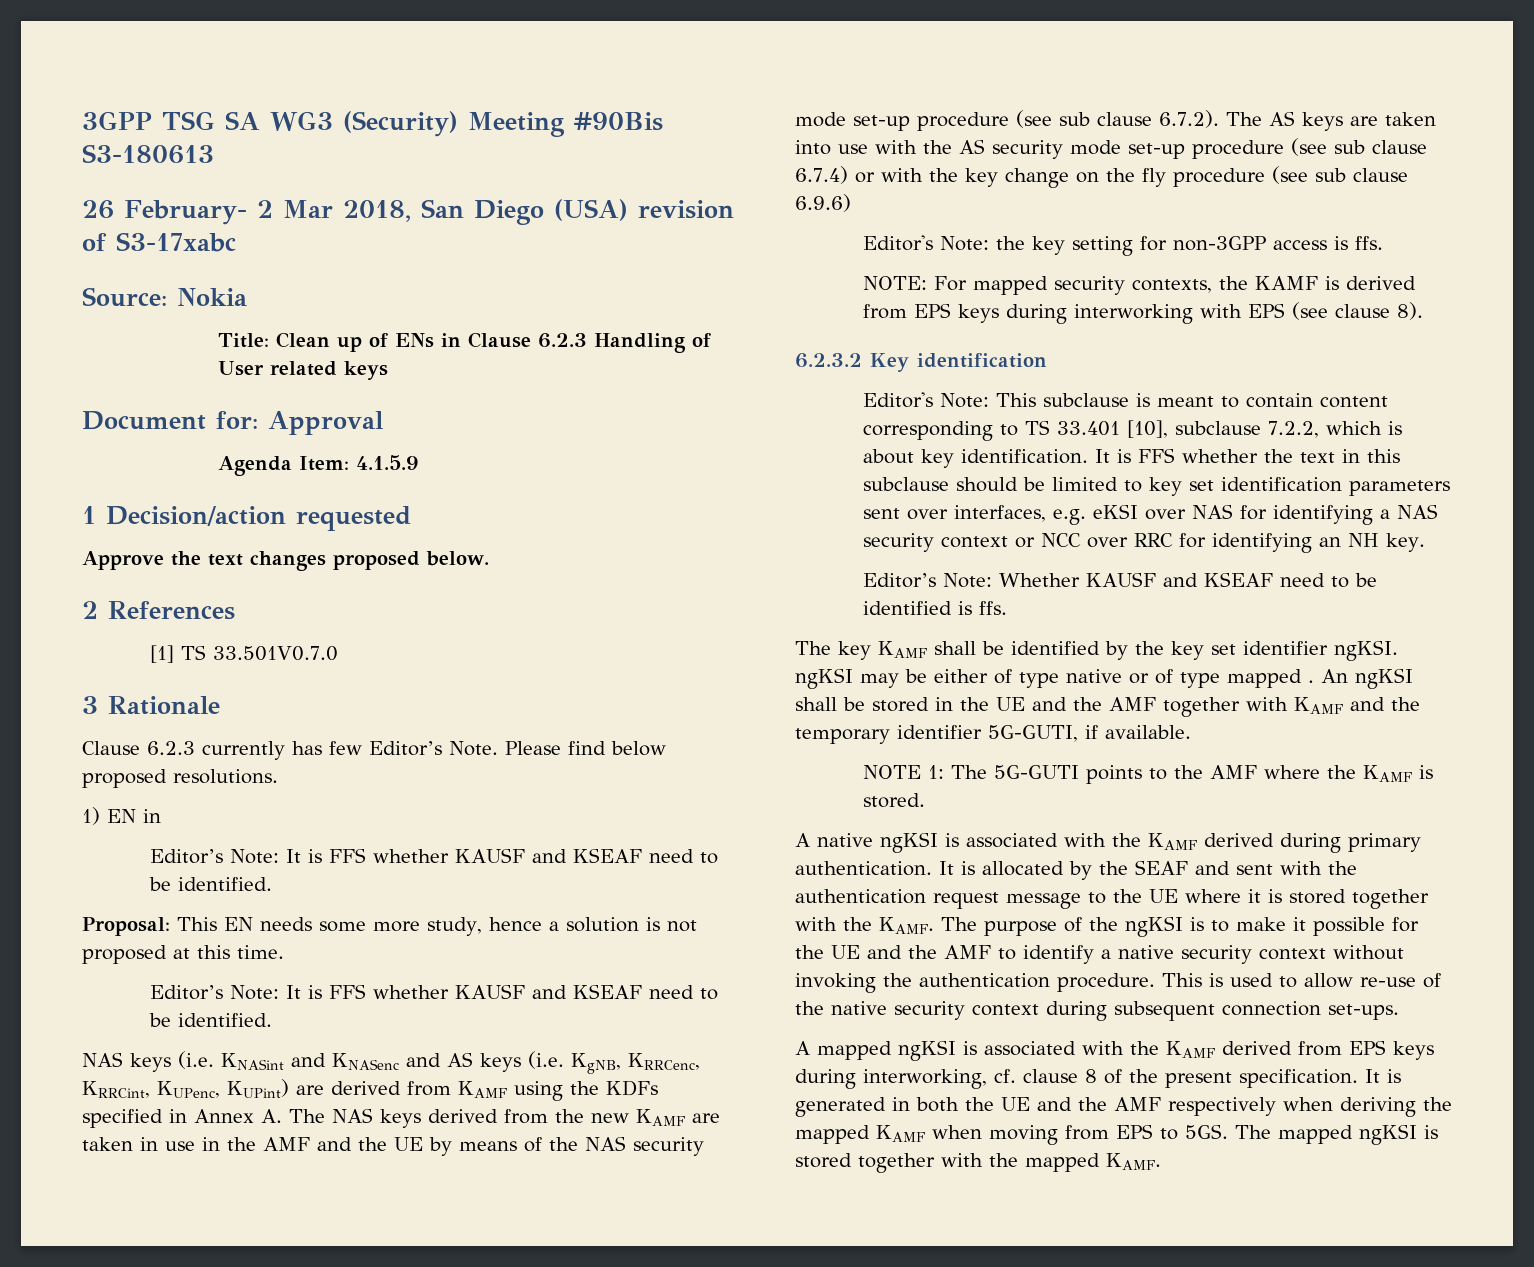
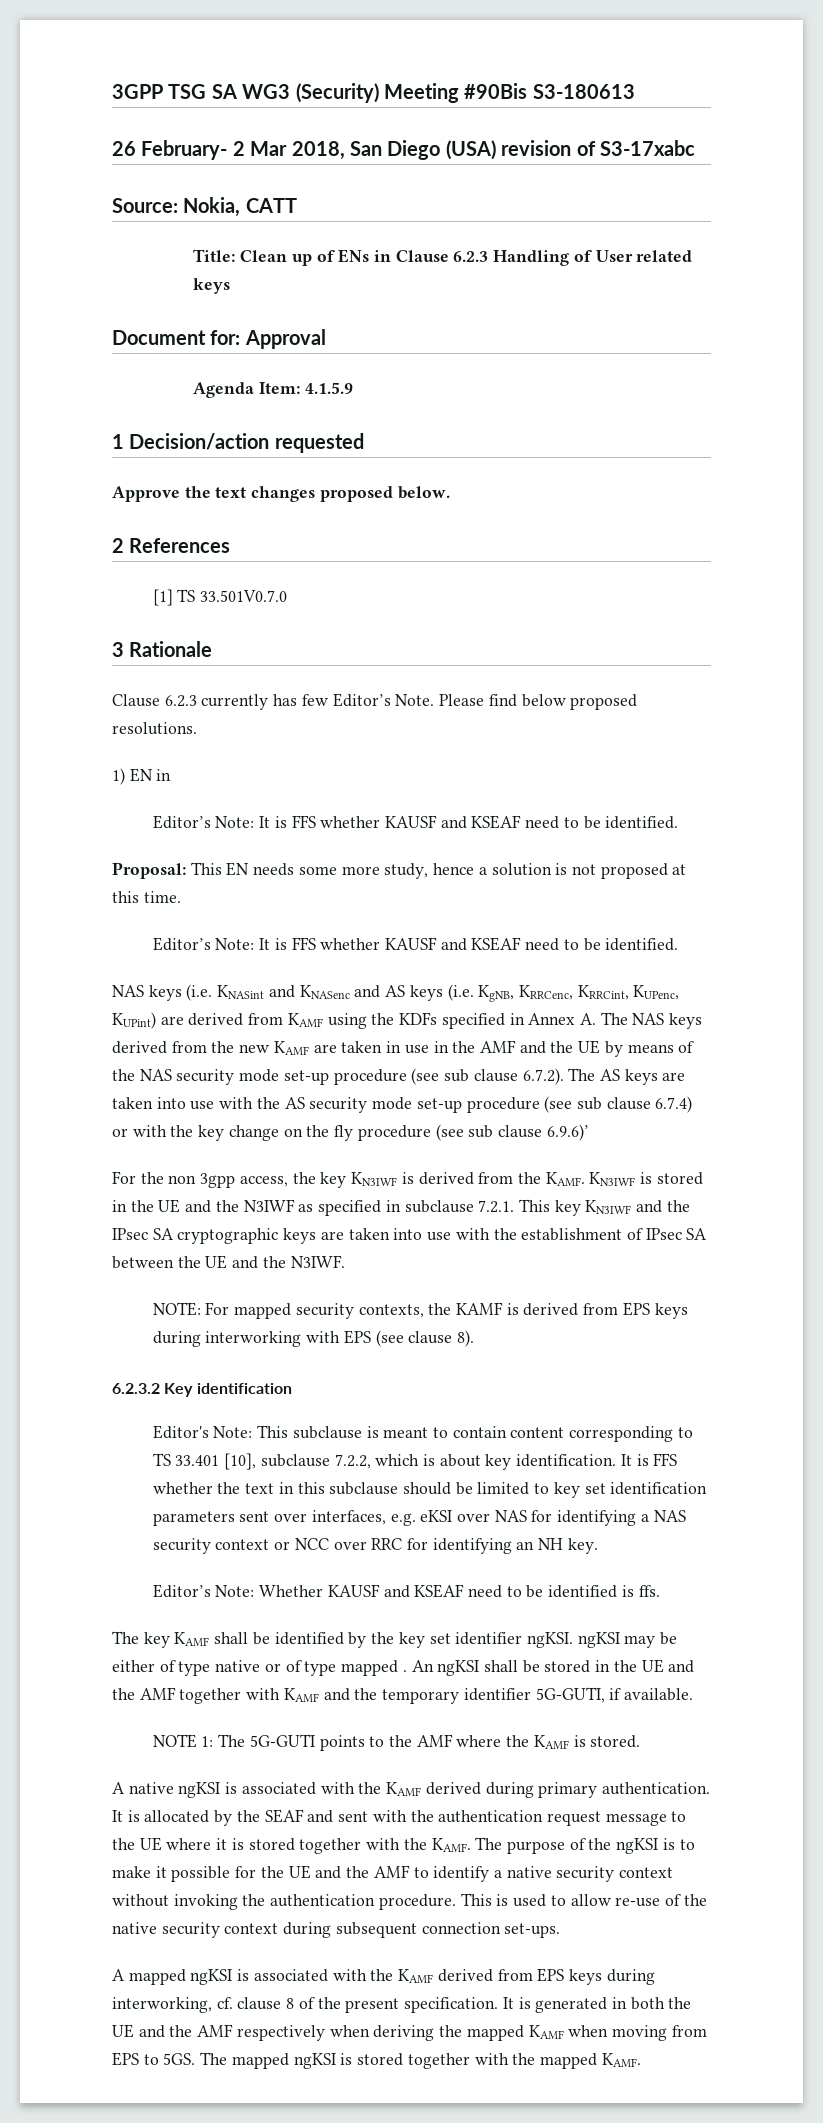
- Source: Nokia
+ Source: Nokia, CATT
- NAS keys (i.e. KNASint and KNASenc and AS keys (i.e. KgNB, KRRCenc, KRRCint, KUPenc, KUPint) are derived from KAMF using the KDFs specified in Annex A. The NAS keys derived from the new KAMF are taken in use in the AMF and the UE by means of the NAS security mode set-up procedure (see sub clause 6.7.2). The AS keys are taken into use with the AS security mode set-up procedure (see sub clause 6.7.4) or with the key change on the fly procedure (see sub clause 6.9.6)
- Editor's Note: the key setting for non-3GPP access is ffs.
+ NAS keys (i.e. KNASint and KNASenc and AS keys (i.e. KgNB, KRRCenc, KRRCint, KUPenc, KUPint) are derived from KAMF using the KDFs specified in Annex A. The NAS keys derived from the new KAMF are taken in use in the AMF and the UE by means of the NAS security mode set-up procedure (see sub clause 6.7.2). The AS keys are taken into use with the AS security mode set-up procedure (see sub clause 6.7.4) or with the key change on the fly procedure (see sub clause 6.9.6)’
+ For the non 3gpp access, the key KN3IWF is derived from the KAMF. KN3IWF is stored in the UE and the N3IWF as specified in subclause 7.2.1. This key KN3IWF and the IPsec SA cryptographic keys are taken into use with the establishment of IPsec SA between the UE and the N3IWF.

